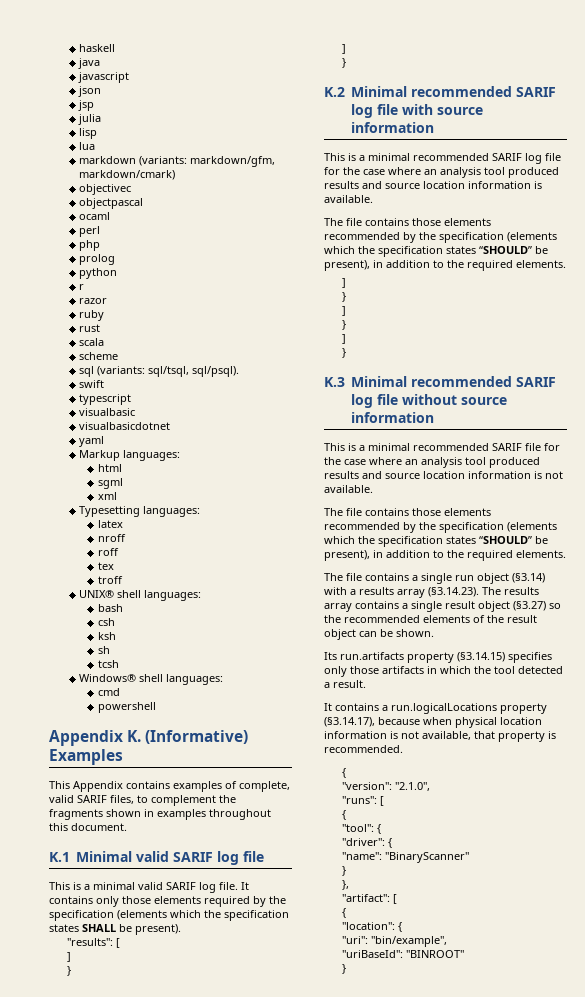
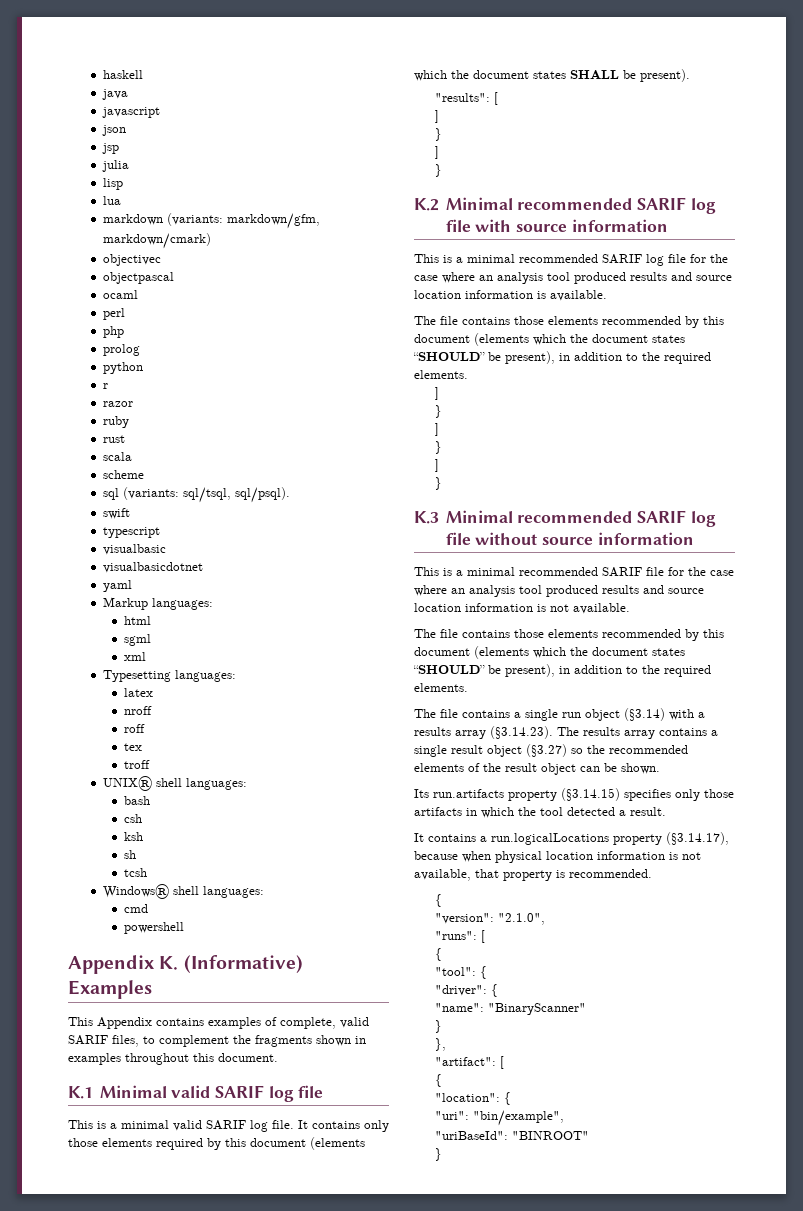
- It contains only those elements required by the specification (elements which the specification states SHALL be present).
+ It contains only those elements required by this document (elements which the document states SHALL be present).
  This is a minimal recommended SARIF log file for the case where an analysis tool produced results and source location information is available.
- The file contains those elements recommended by the specification (elements which the specification states “SHOULD” be present), in addition to the required elements.
+ The file contains those elements recommended by this document (elements which the document states “SHOULD” be present), in addition to the required elements.
  This is a minimal recommended SARIF file for the case where an analysis tool produced results and source location information is not available.
- The file contains those elements recommended by the specification (elements which the specification states “SHOULD” be present), in addition to the required elements.
+ The file contains those elements recommended by this document (elements which the document states “SHOULD” be present), in addition to the required elements.

